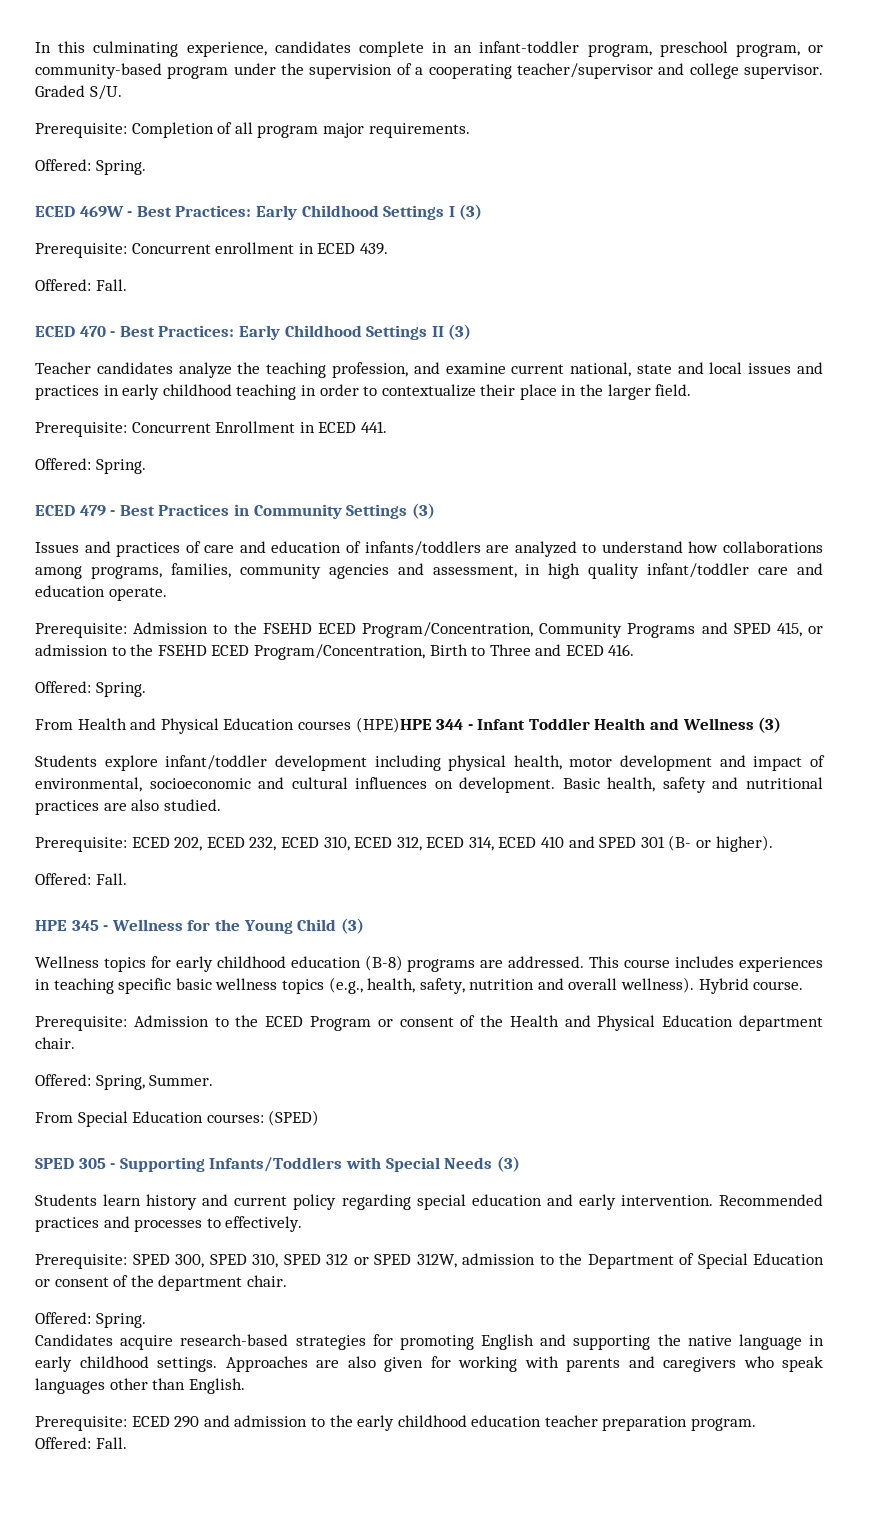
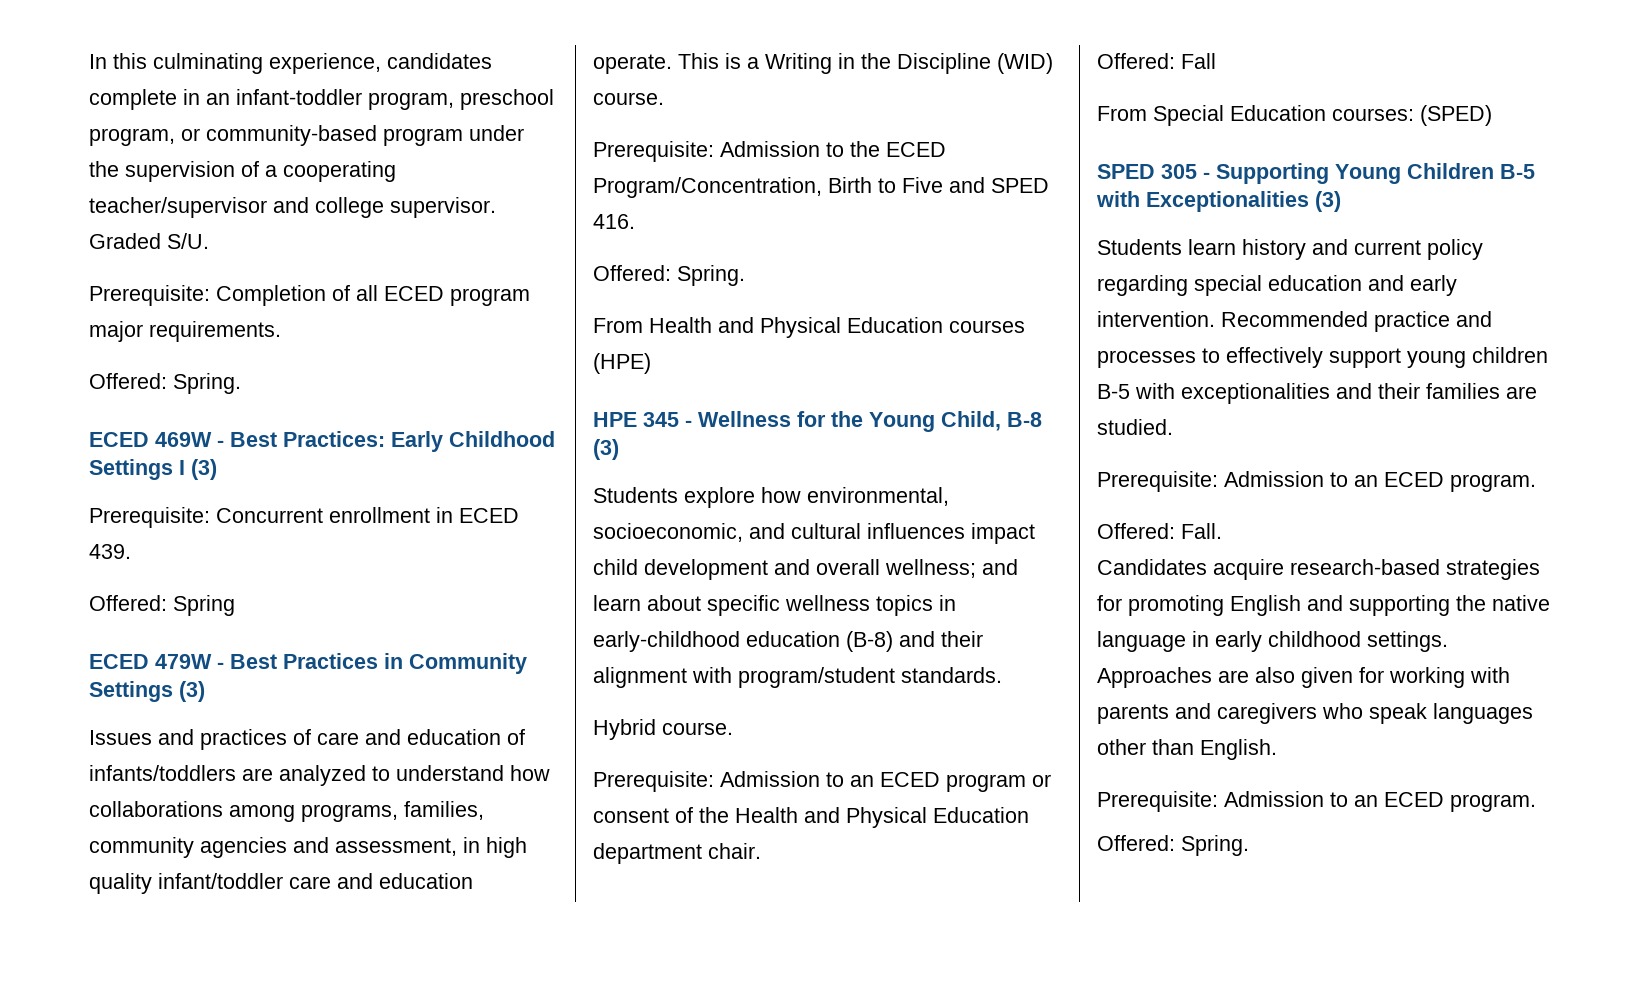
- Prerequisite: Completion of all program major requirements.
+ Prerequisite: Completion of all ECED program major requirements.
  Prerequisite: Concurrent enrollment in ECED 439.
- Offered: Fall.
- ECED 470 - Best Practices: Early Childhood Settings II (3)
- Teacher candidates analyze the teaching profession, and examine current national, state and local issues and practices in early childhood teaching in order to contextualize their place in the larger field.
- Prerequisite: Concurrent Enrollment in ECED 441.
- Offered: Spring.
- ECED 479 - Best Practices in Community Settings (3)
+ Offered: Spring
+ ECED 479W - Best Practices in Community Settings (3)
- Issues and practices of care and education of infants/toddlers are analyzed to understand how collaborations among programs, families, community agencies and assessment, in high quality infant/toddler care and education operate.
- Prerequisite: Admission to the FSEHD ECED Program/Concentration, Community Programs and SPED 415, or admission to the FSEHD ECED Program/Concentration, Birth to Three and ECED 416.
+ Issues and practices of care and education of infants/toddlers are analyzed to understand how collaborations among programs, families, community agencies and assessment, in high quality infant/toddler care and education operate. This is a Writing in the Discipline (WID) course.
+ Prerequisite: Admission to the ECED Program/Concentration, Birth to Five and SPED 416.
- From Health and Physical Education courses (HPE)HPE 344 - Infant Toddler Health and Wellness (3)
- Students explore infant/toddler development including physical health, motor development and impact of environmental, socioeconomic and cultural influences on development. Basic health, safety and nutritional practices are also studied.
- Prerequisite: ECED 202, ECED 232, ECED 310, ECED 312, ECED 314, ECED 410 and SPED 301 (B- or higher).
- Offered: Fall.
+ From Health and Physical Education courses (HPE)
- HPE 345 - Wellness for the Young Child (3)
- Wellness topics for early childhood education (B-8) programs are addressed. This course includes experiences in teaching specific basic wellness topics (e.g., health, safety, nutrition and overall wellness). Hybrid course.
+ HPE 345 - Wellness for the Young Child, B-8 (3)
+ Students explore how environmental, socioeconomic, and cultural influences impact child development and overall wellness; and learn about specific wellness topics in early-childhood education (B-8) and their alignment with program/student standards.
+ Hybrid course.
- Prerequisite: Admission to the ECED Program or consent of the Health and Physical Education department chair.
+ Prerequisite: Admission to an ECED program or consent of the Health and Physical Education department chair.
- Offered: Spring, Summer.
+ Offered: Fall
- SPED 305 - Supporting Infants/Toddlers with Special Needs (3)
+ SPED 305 - Supporting Young Children B-5 with Exceptionalities (3)
- Recommended practices and processes to effectively.
- Prerequisite: SPED 300, SPED 310, SPED 312 or SPED 312W, admission to the Department of Special Education or consent of the department chair.
- Offered: Spring.
+ Recommended practice and processes to effectively support young children B-5 with exceptionalities and their families are studied.
+ Prerequisite: Admission to an ECED program.
+ Offered: Fall.
  Approaches are also given for working with parents and caregivers who speak languages other than English.
- Prerequisite: ECED 290 and admission to the early childhood education teacher preparation program.
- Offered: Fall.
+ Prerequisite: Admission to an ECED program.
+ Offered: Spring.

